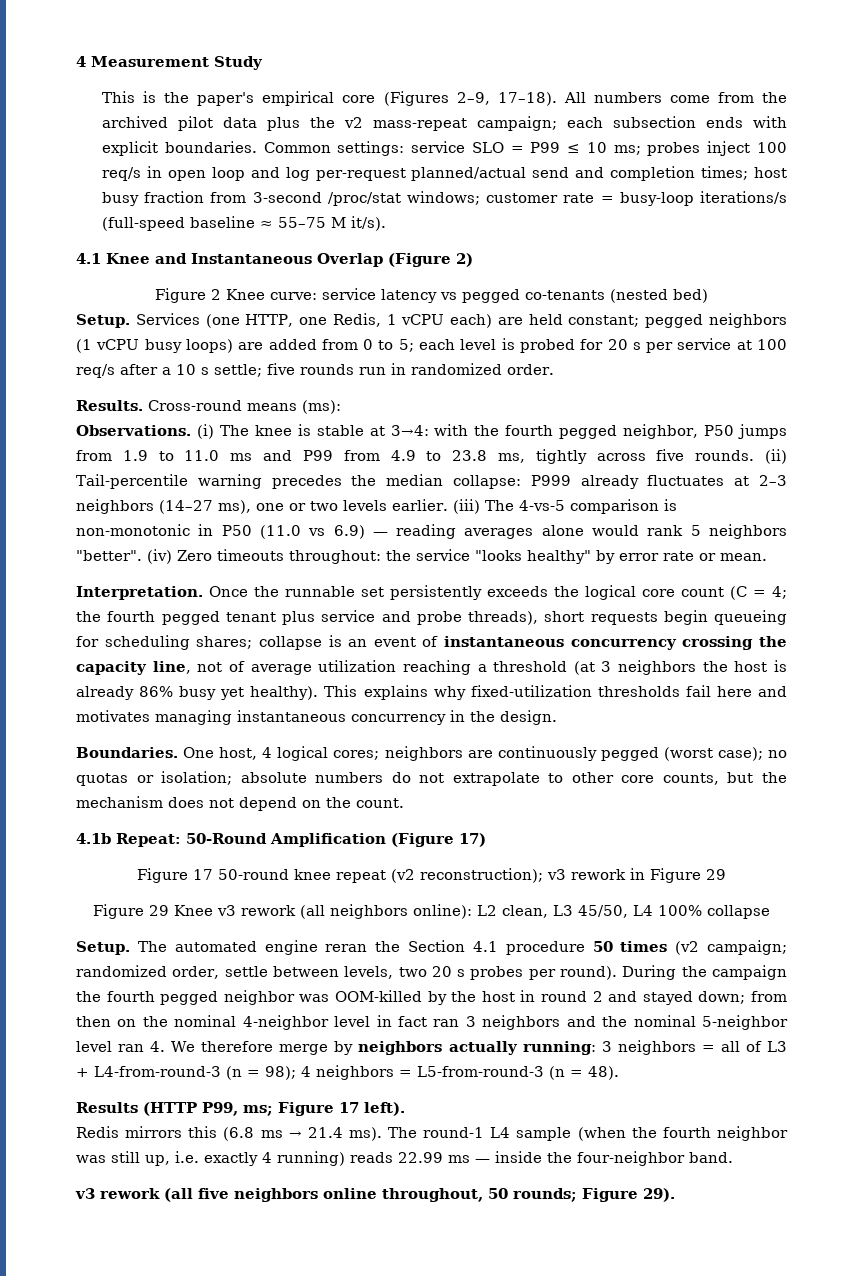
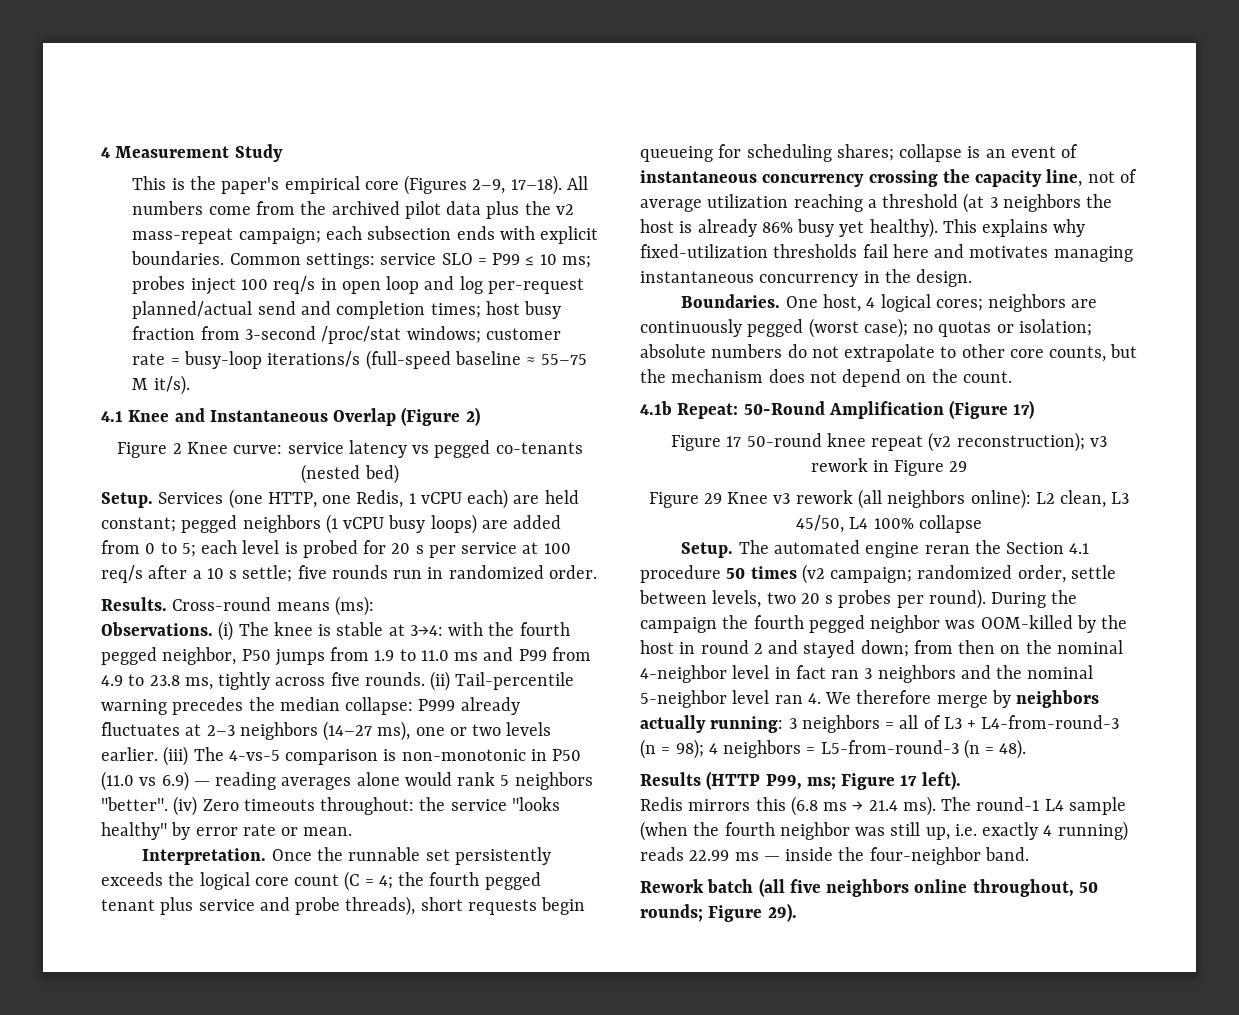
- v3 rework (all five neighbors online throughout, 50 rounds; Figure 29).
+ Rework batch (all five neighbors online throughout, 50 rounds; Figure 29).

